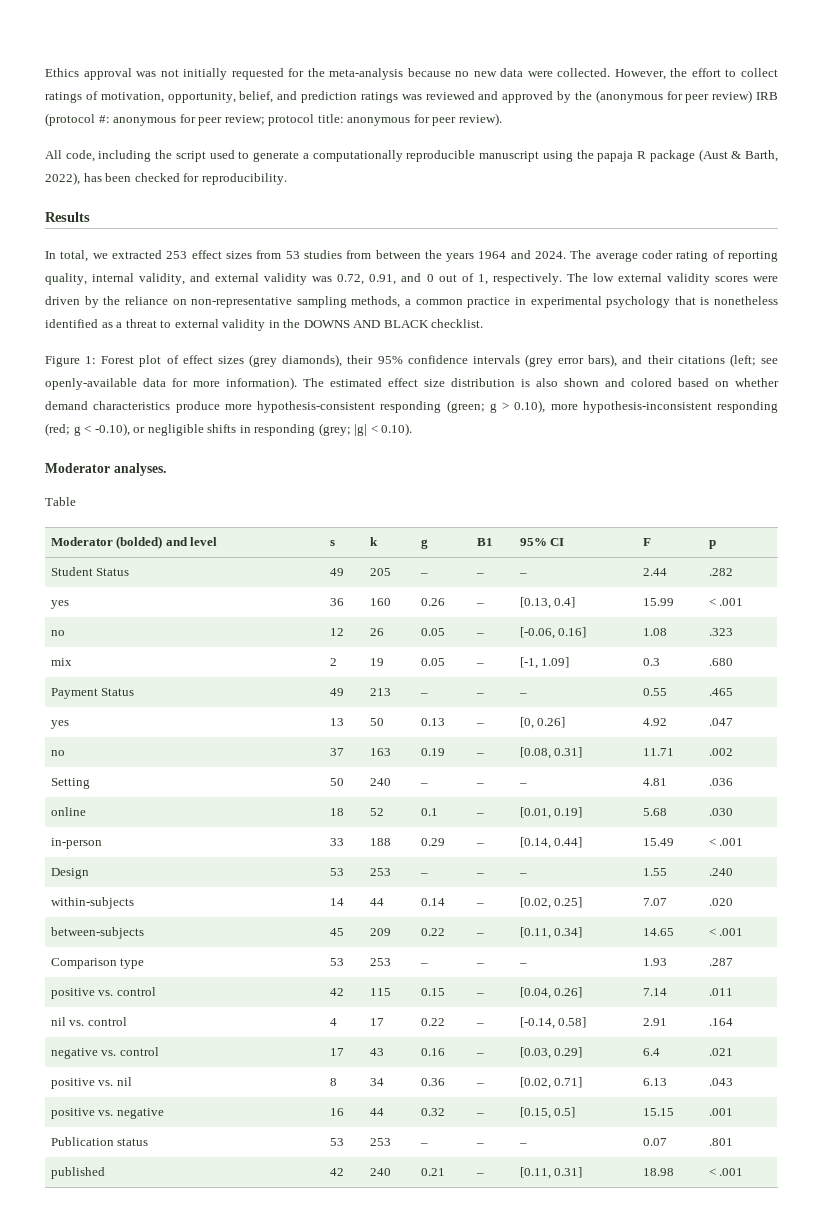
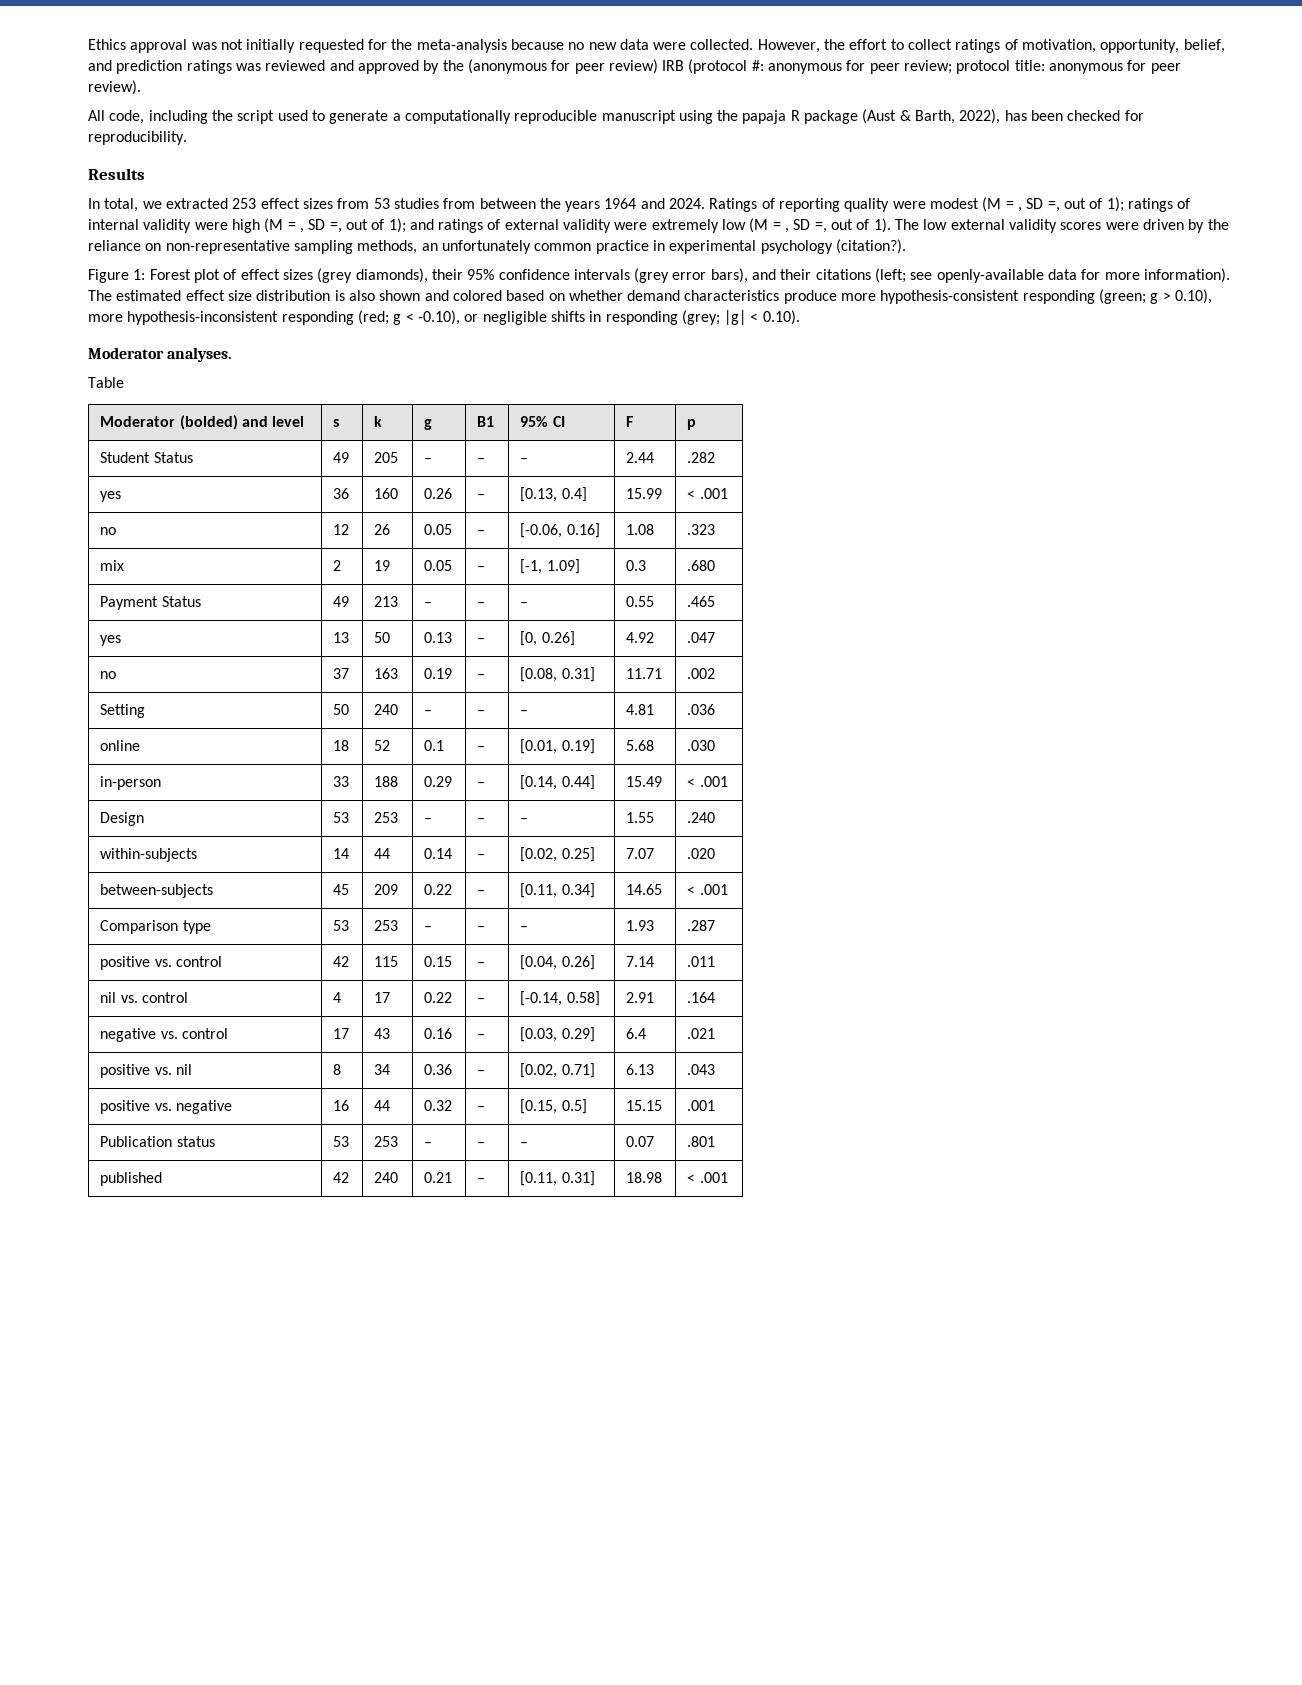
- The average coder rating of reporting quality, internal validity, and external validity was 0.72, 0.91, and 0 out of 1, respectively.
+ Ratings of reporting quality were modest (M = , SD =, out of 1); ratings of internal validity were high (M = , SD =, out of 1); and ratings of external validity were extremely low (M = , SD =, out of 1).
- The low external validity scores were driven by the reliance on non-representative sampling methods, a common practice in experimental psychology that is nonetheless identified as a threat to external validity in the DOWNS AND BLACK checklist.
+ The low external validity scores were driven by the reliance on non-representative sampling methods, an unfortunately common practice in experimental psychology (citation?).

